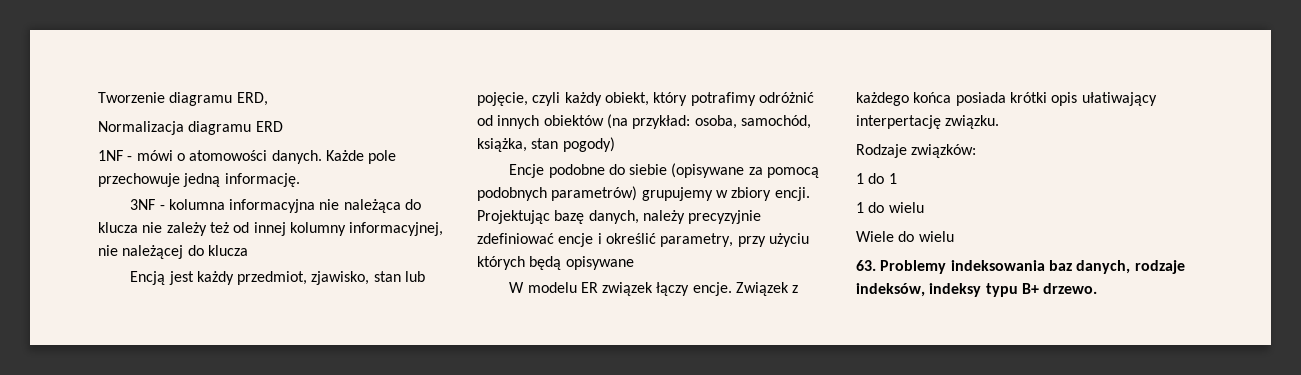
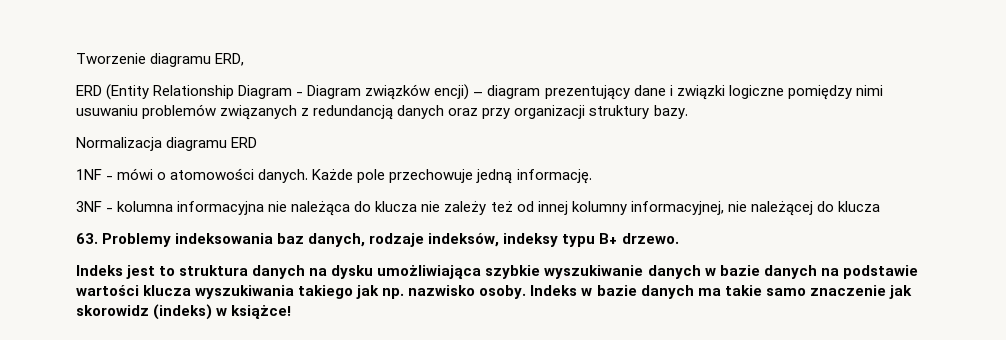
+ ERD (Entity Relationship Diagram - Diagram związków encji) – diagram prezentujący dane i związki logiczne pomiędzy nimi usuwaniu problemów związanych z redundancją danych oraz przy organizacji struktury bazy.
- Encją jest każdy przedmiot, zjawisko, stan lub pojęcie, czyli każdy obiekt, który potrafimy odróżnić od innych obiektów (na przykład: osoba, samochód, książka, stan pogody)
- Encje podobne do siebie (opisywane za pomocą podobnych parametrów) grupujemy w zbiory encji. Projektując bazę danych, należy precyzyjnie zdefiniować encje i określić parametry, przy użyciu których będą opisywane
- W modelu ER związek łączy encje. Związek z każdego końca posiada krótki opis ułatiwający interpertację związku.
- Rodzaje związków:
- 1 do 1
- 1 do wielu
- Wiele do wielu
+ Indeks jest to struktura danych na dysku umożliwiająca szybkie wyszukiwanie danych w bazie danych na podstawie wartości klucza wyszukiwania takiego jak np. nazwisko osoby. Indeks w bazie danych ma takie samo znaczenie jak skorowidz (indeks) w książce!

